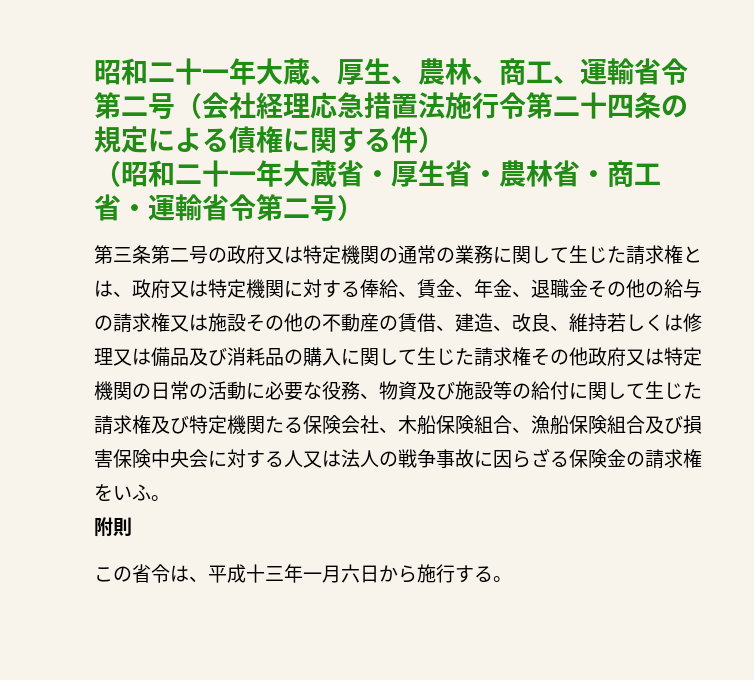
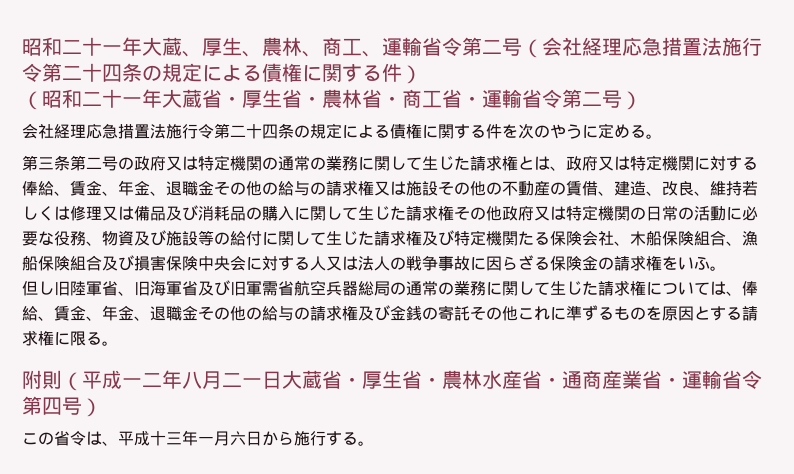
+ 会社経理応急措置法施行令第二十四条の規定による債権に関する件を次のやうに定める。
- 附則
+ 但し旧陸軍省、旧海軍省及び旧軍需省航空兵器総局の通常の業務に関して生じた請求権については、俸給、賃金、年金、退職金その他の給与の請求権及び金銭の寄託その他これに準ずるものを原因とする請求権に限る。
+ 附則（平成一二年八月二一日大蔵省・厚生省・農林水産省・通商産業省・運輸省令第四号）

